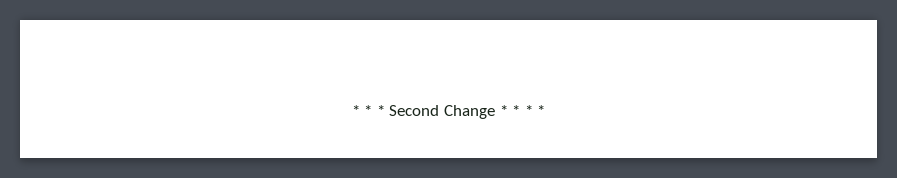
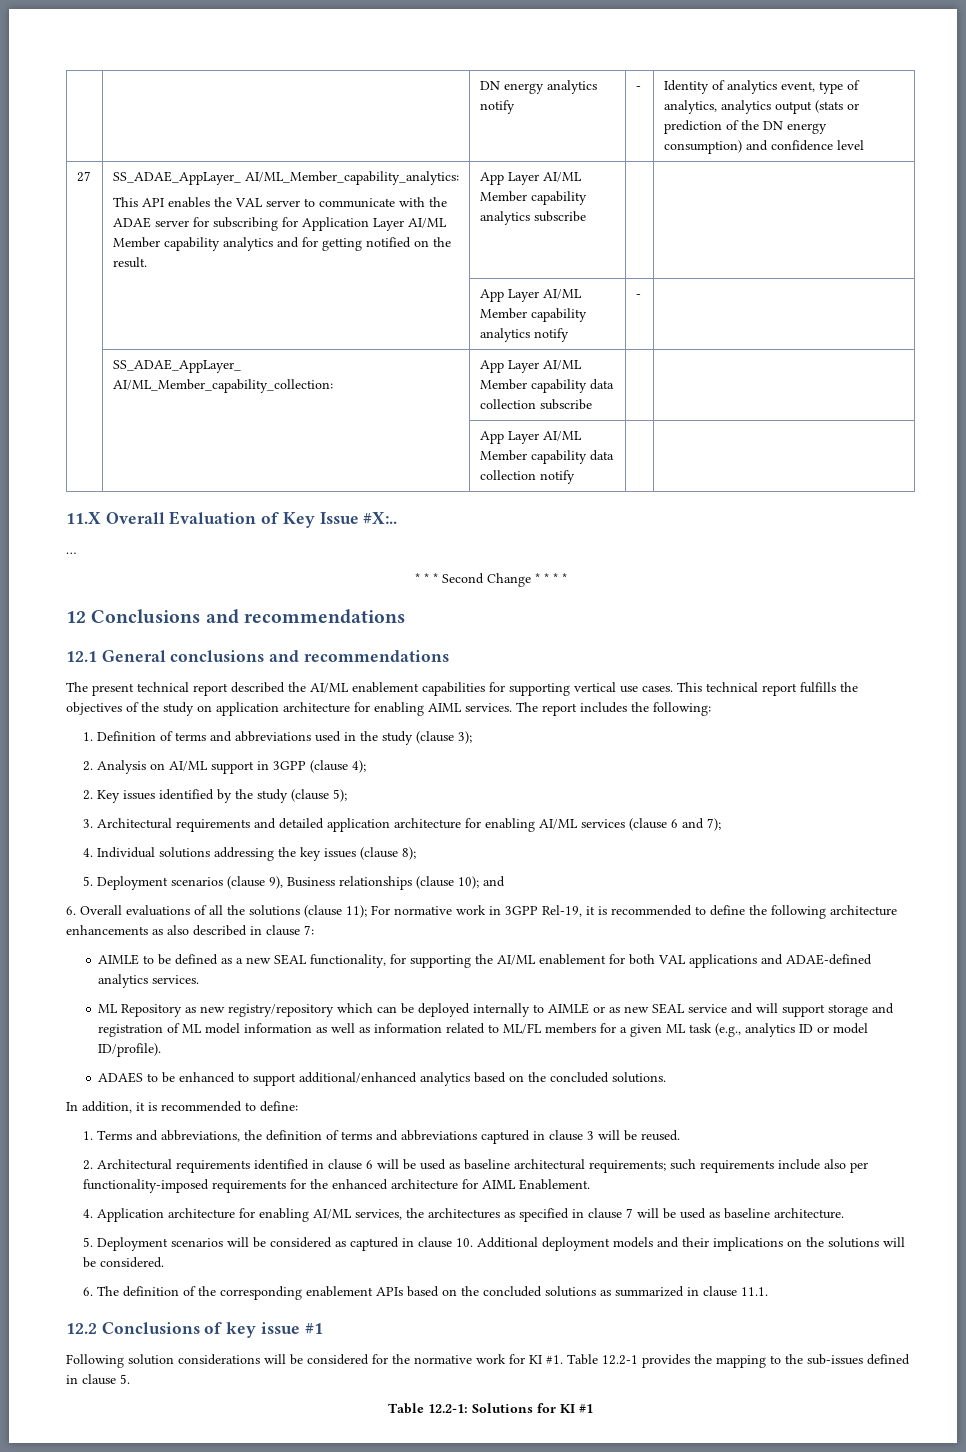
+ | | DN energy analytics notify | - | Identity of analytics event, type of analytics, analytics output (stats or prediction of the DN energy consumption) and confidence level
+ 27 | SS_ADAE_AppLayer_ AI/ML_Member_capability_analytics:
+ This API enables the VAL server to communicate with the ADAE server for subscribing for Application Layer AI/ML Member capability analytics and for getting notified on the result. | App Layer AI/ML Member capability analytics subscribe | |
+ | | App Layer AI/ML Member capability analytics notify | - |
+ | SS_ADAE_AppLayer_ AI/ML_Member_capability_collection: | App Layer AI/ML Member capability data collection subscribe | |
+ | | App Layer AI/ML Member capability data collection notify | |
+ 11.X Overall Evaluation of Key Issue #X:..
+ …
+ 12 Conclusions and recommendations
+ 12.1 General conclusions and recommendations
+ The present technical report described the AI/ML enablement capabilities for supporting vertical use cases. This technical report fulfills the objectives of the study on application architecture for enabling AIML services. The report includes the following:
+ 1. Definition of terms and abbreviations used in the study (clause 3);
+ 2. Analysis on AI/ML support in 3GPP (clause 4);
+ 2. Key issues identified by the study (clause 5);
+ 3. Architectural requirements and detailed application architecture for enabling AI/ML services (clause 6 and 7);
+ 4. Individual solutions addressing the key issues (clause 8);
+ 5. Deployment scenarios (clause 9), Business relationships (clause 10); and
+ 6. Overall evaluations of all the solutions (clause 11); For normative work in 3GPP Rel-19, it is recommended to define the following architecture enhancements as also described in clause 7:
+ AIMLE to be defined as a new SEAL functionality, for supporting the AI/ML enablement for both VAL applications and ADAE-defined analytics services.
+ ML Repository as new registry/repository which can be deployed internally to AIMLE or as new SEAL service and will support storage and registration of ML model information as well as information related to ML/FL members for a given ML task (e.g., analytics ID or model ID/profile).
+ ADAES to be enhanced to support additional/enhanced analytics based on the concluded solutions.
+ In addition, it is recommended to define:
+ 1. Terms and abbreviations, the definition of terms and abbreviations captured in clause 3 will be reused.
+ 2. Architectural requirements identified in clause 6 will be used as baseline architectural requirements; such requirements include also per functionality-imposed requirements for the enhanced architecture for AIML Enablement.
+ 4. Application architecture for enabling AI/ML services, the architectures as specified in clause 7 will be used as baseline architecture.
+ 5. Deployment scenarios will be considered as captured in clause 10. Additional deployment models and their implications on the solutions will be considered.
+ 6. The definition of the corresponding enablement APIs based on the concluded solutions as summarized in clause 11.1.
+ 12.2 Conclusions of key issue #1
+ Following solution considerations will be considered for the normative work for KI #1. Table 12.2-1 provides the mapping to the sub-issues defined in clause 5.
+ Table 12.2-1: Solutions for KI #1

